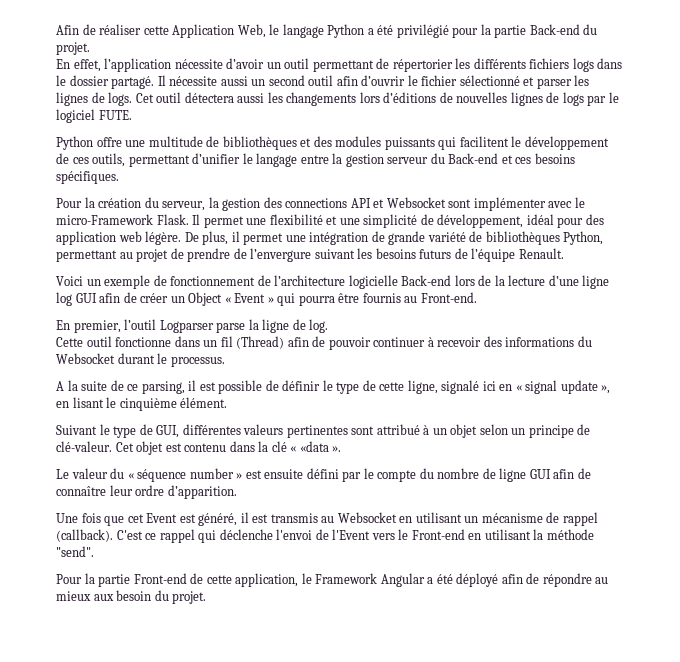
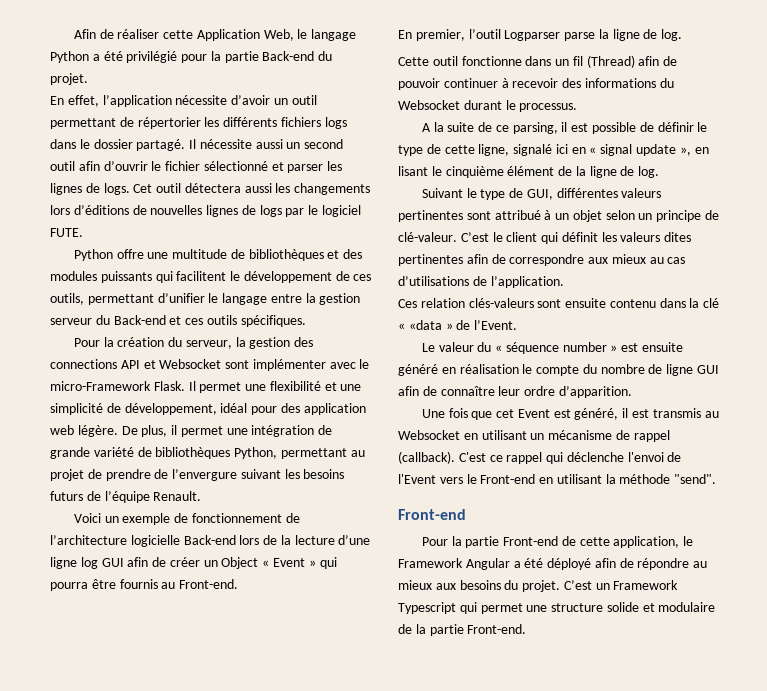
- Python offre une multitude de bibliothèques et des modules puissants qui facilitent le développement de ces outils, permettant d’unifier le langage entre la gestion serveur du Back-end et ces besoins spécifiques.
+ Python offre une multitude de bibliothèques et des modules puissants qui facilitent le développement de ces outils, permettant d’unifier le langage entre la gestion serveur du Back-end et ces outils spécifiques.
- A la suite de ce parsing, il est possible de définir le type de cette ligne, signalé ici en « signal update », en lisant le cinquième élément.
+ A la suite de ce parsing, il est possible de définir le type de cette ligne, signalé ici en « signal update », en lisant le cinquième élément de la ligne de log.
- Cet objet est contenu dans la clé « «data ».
+ C’est le client qui définit les valeurs dites pertinentes afin de correspondre aux mieux au cas d’utilisations de l’application.
+ Ces relation clés-valeurs sont ensuite contenu dans la clé « «data » de l’Event.
- Le valeur du « séquence number » est ensuite défini par le compte du nombre de ligne GUI afin de connaître leur ordre d’apparition.
+ Le valeur du « séquence number » est ensuite généré en réalisation le compte du nombre de ligne GUI afin de connaître leur ordre d’apparition.
  C'est ce rappel qui déclenche l'envoi de l'Event vers le Front-end en utilisant la méthode "send".
+ Front-end
- Pour la partie Front-end de cette application, le Framework Angular a été déployé afin de répondre au mieux aux besoin du projet.
+ Pour la partie Front-end de cette application, le Framework Angular a été déployé afin de répondre au mieux aux besoins du projet. C’est un Framework Typescript qui permet une structure solide et modulaire de la partie Front-end.

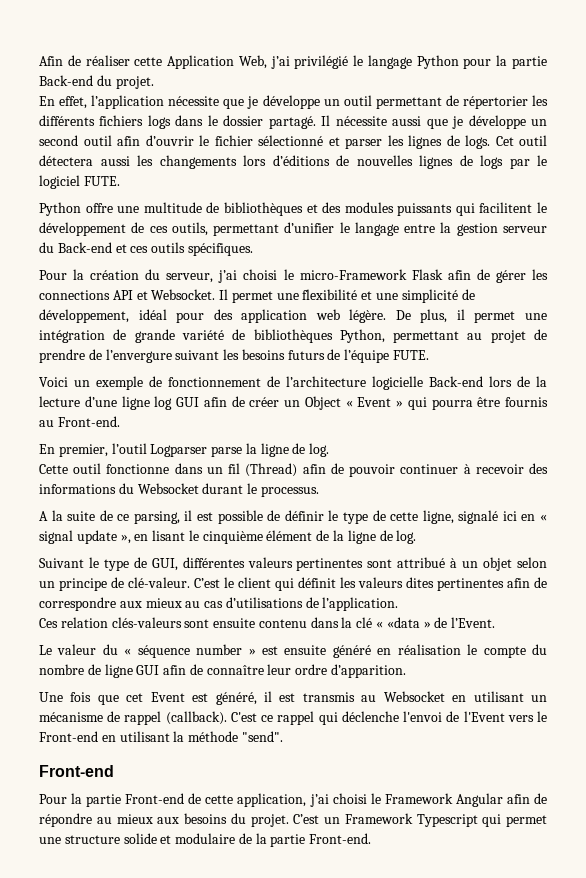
- Afin de réaliser cette Application Web, le langage Python a été privilégié pour la partie Back-end du projet.
+ Afin de réaliser cette Application Web, j’ai privilégié le langage Python pour la partie Back-end du projet.
- En effet, l’application nécessite d’avoir un outil permettant de répertorier les différents fichiers logs dans le dossier partagé.
+ En effet, l’application nécessite que je développe un outil permettant de répertorier les différents fichiers logs dans le dossier partagé.
- Il nécessite aussi un second outil afin d’ouvrir le fichier sélectionné et parser les lignes de logs.
+ Il nécessite aussi que je développe un second outil afin d’ouvrir le fichier sélectionné et parser les lignes de logs.
- Pour la création du serveur, la gestion des connections API et Websocket sont implémenter avec le micro-Framework Flask.
+ Pour la création du serveur, j’ai choisi le micro-Framework Flask afin de gérer les connections API et Websocket.
- De plus, il permet une intégration de grande variété de bibliothèques Python, permettant au projet de prendre de l’envergure suivant les besoins futurs de l’équipe Renault.
+ De plus, il permet une intégration de grande variété de bibliothèques Python, permettant au projet de prendre de l’envergure suivant les besoins futurs de l’équipe FUTE.
- Pour la partie Front-end de cette application, le Framework Angular a été déployé afin de répondre au mieux aux besoins du projet.
+ Pour la partie Front-end de cette application, j’ai choisi le Framework Angular afin de répondre au mieux aux besoins du projet.

